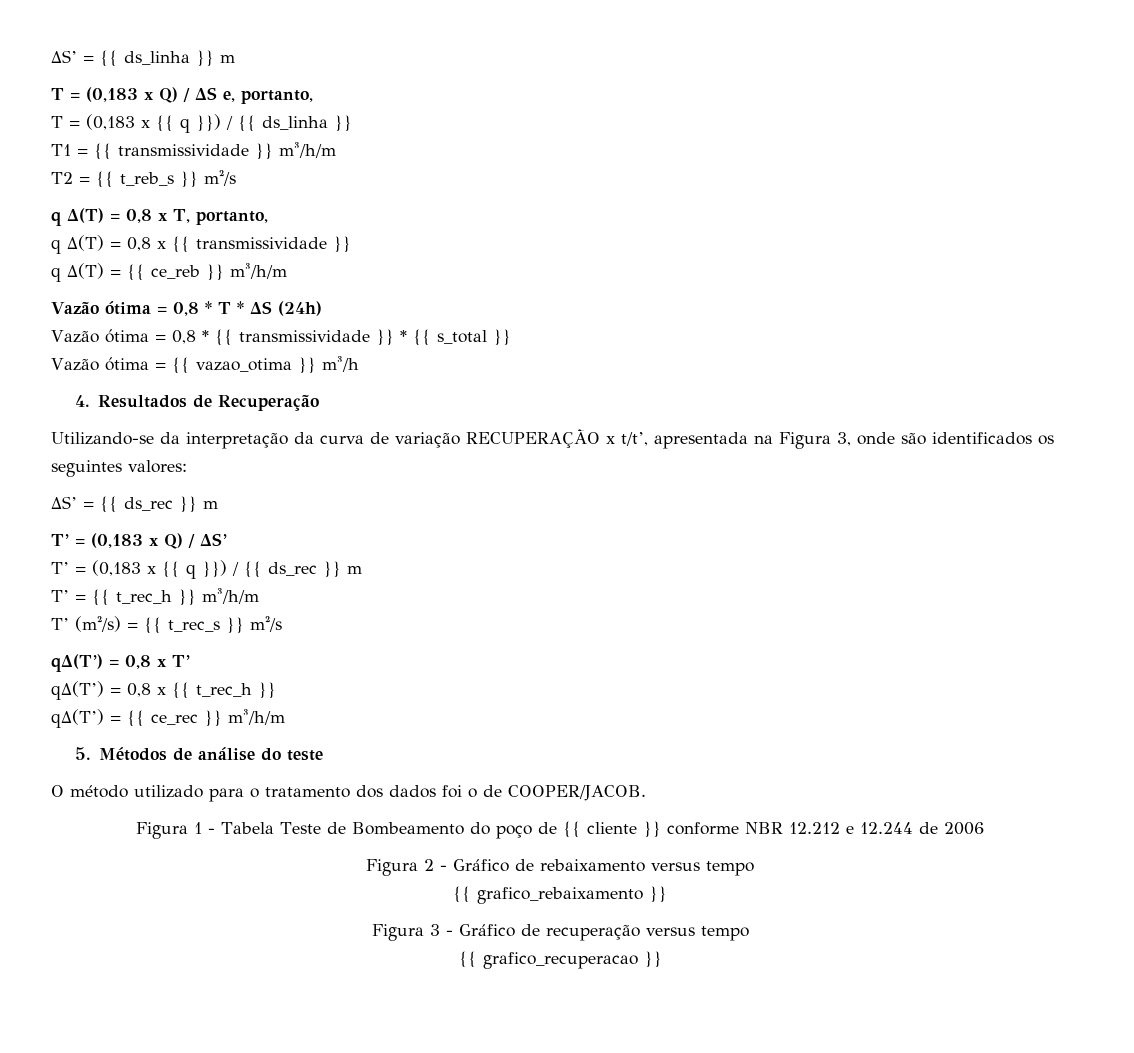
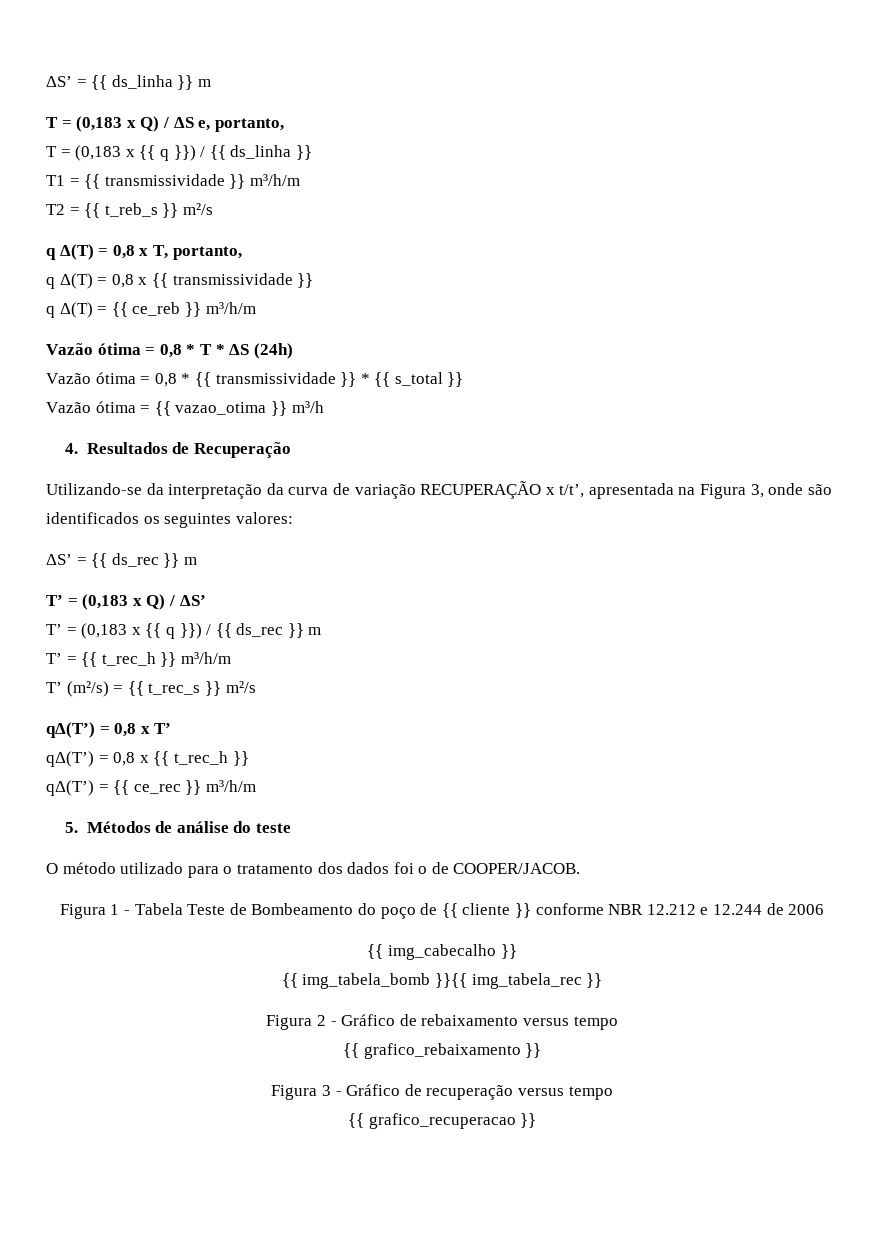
+ {{ img_cabecalho }}
+ {{ img_tabela_bomb }}{{ img_tabela_rec }}

